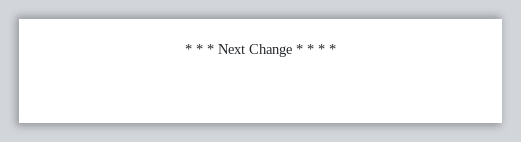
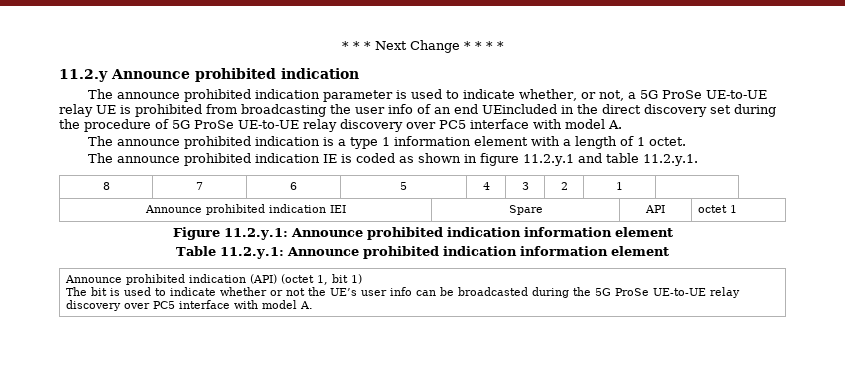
+ 11.2.y Announce prohibited indication
+ The announce prohibited indication parameter is used to indicate whether, or not, a 5G ProSe UE-to-UE relay UE is prohibited from broadcasting the user info of an end UEincluded in the direct discovery set during the procedure of 5G ProSe UE-to-UE relay discovery over PC5 interface with model A.
+ The announce prohibited indication is a type 1 information element with a length of 1 octet.
+ The announce prohibited indication IE is coded as shown in figure 11.2.y.1 and table 11.2.y.1.
+ 8 | 7 | 6 | 5 | 4 | 3 | 2 | 1 |
+ Announce prohibited indication IEI | Spare | API | octet 1
+ Figure 11.2.y.1: Announce prohibited indication information element
+ Table 11.2.y.1: Announce prohibited indication information element
+ Announce prohibited indication (API) (octet 1, bit 1)
+ The bit is used to indicate whether or not the UE’s user info can be broadcasted during the 5G ProSe UE-to-UE relay discovery over PC5 interface with model A.

